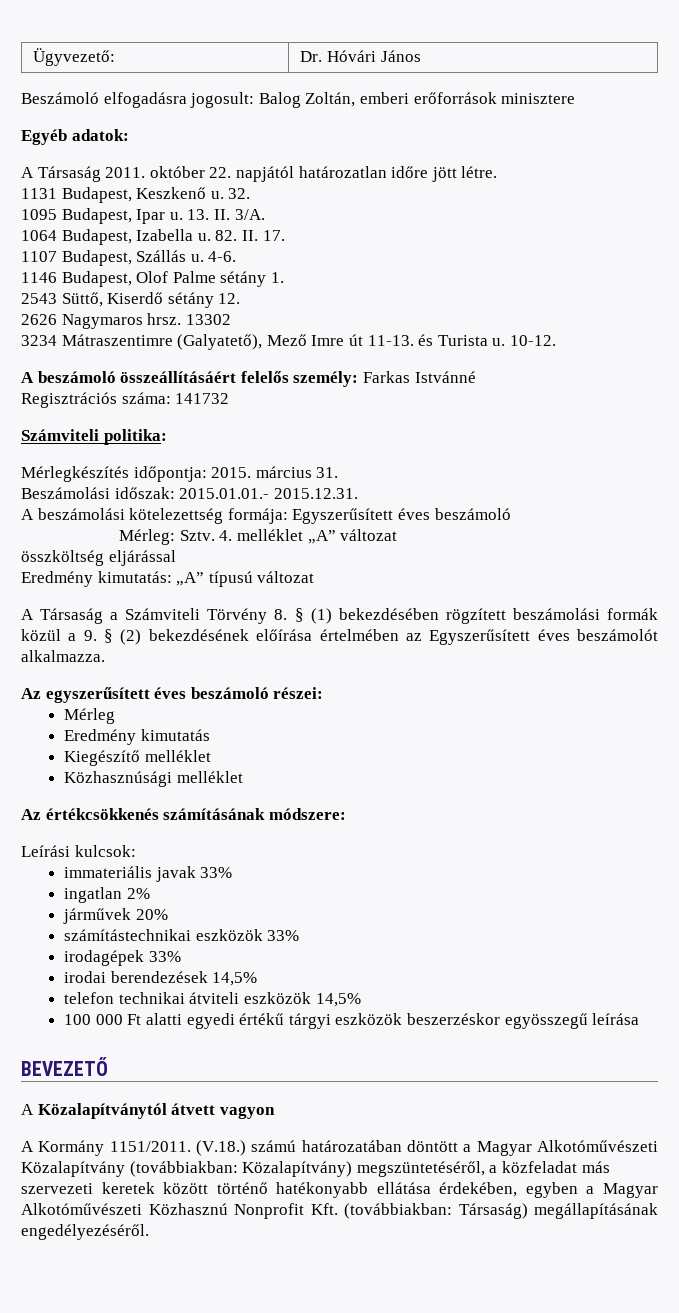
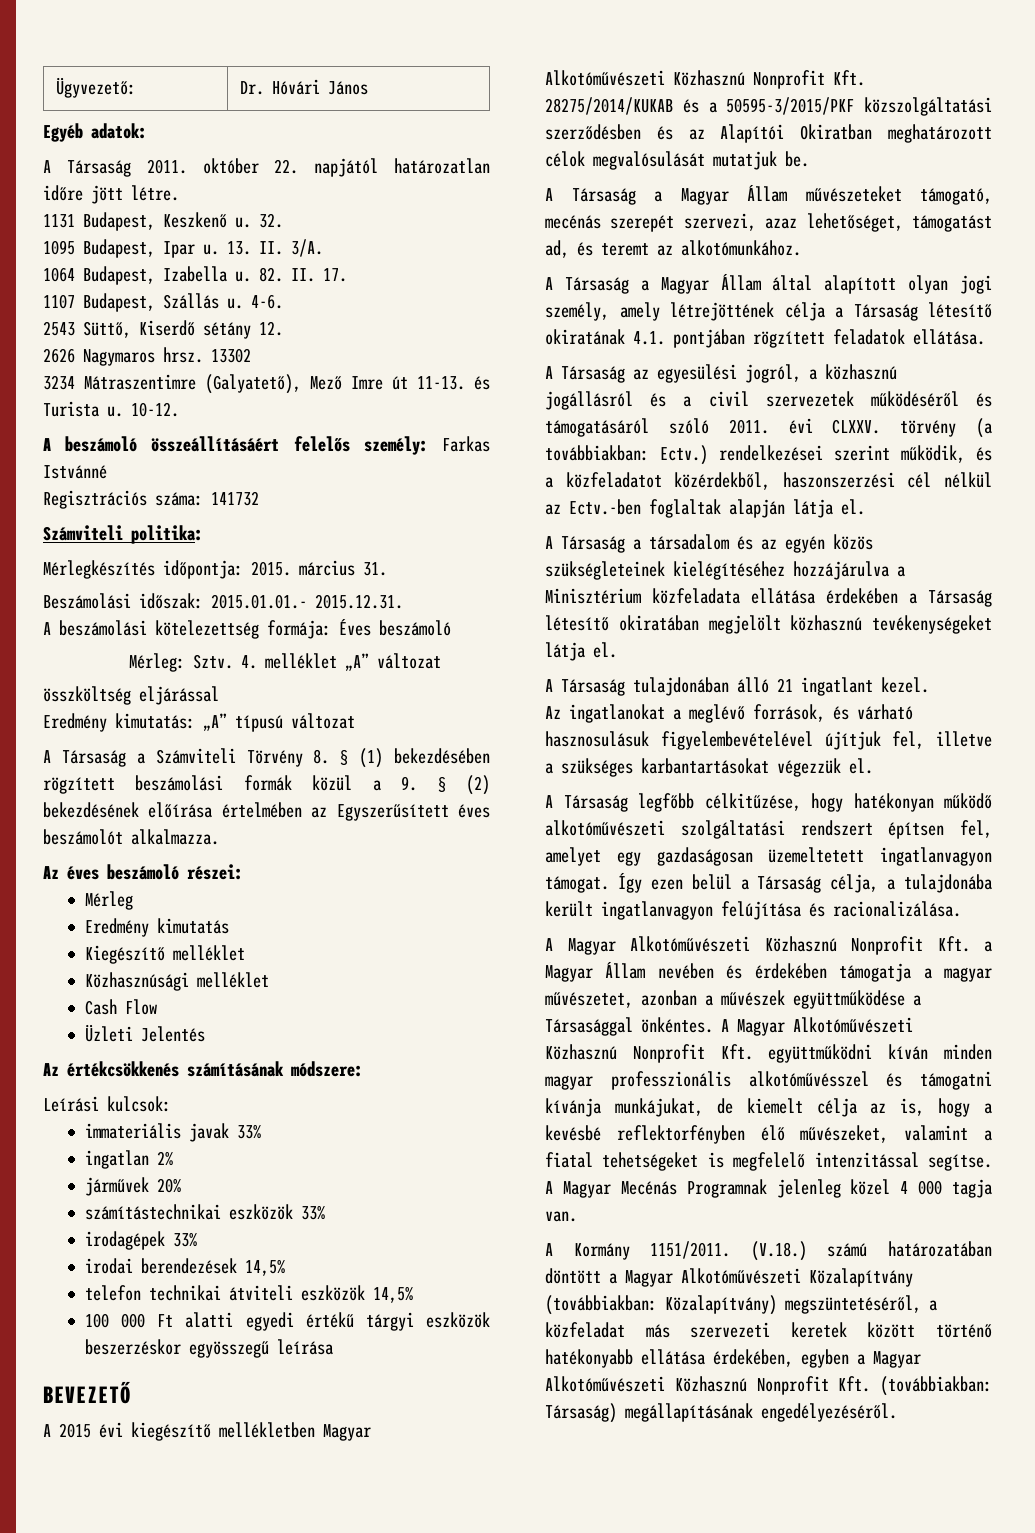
- Beszámoló elfogadásra jogosult: Balog Zoltán, emberi erőforrások minisztere
- 1146 Budapest, Olof Palme sétány 1.
- A beszámolási kötelezettség formája: Egyszerűsített éves beszámoló
+ A beszámolási kötelezettség formája: Éves beszámoló
- Az egyszerűsített éves beszámoló részei:
+ Az éves beszámoló részei:
+ Cash Flow
+ Üzleti Jelentés
- A Közalapítványtól átvett vagyon
+ A 2015 évi kiegészítő mellékletben Magyar Alkotóművészeti Közhasznú Nonprofit Kft. 28275/2014/KUKAB és a 50595-3/2015/PKF közszolgáltatási szerződésben és az Alapítói Okiratban meghatározott célok megvalósulását mutatjuk be.
+ A Társaság a Magyar Állam művészeteket támogató, mecénás szerepét szervezi, azaz lehetőséget, támogatást ad, és teremt az alkotómunkához.
+ A Társaság a Magyar Állam által alapított olyan jogi személy, amely létrejöttének célja a Társaság létesítő okiratának 4.1. pontjában rögzített feladatok ellátása.
+ A Társaság az egyesülési jogról, a közhasznú jogállásról és a civil szervezetek működéséről és támogatásáról szóló 2011. évi CLXXV. törvény (a továbbiakban: Ectv.) rendelkezései szerint működik, és a közfeladatot közérdekből, haszonszerzési cél nélkül az Ectv.-ben foglaltak alapján látja el.
+ A Társaság a társadalom és az egyén közös szükségleteinek kielégítéséhez hozzájárulva a Minisztérium közfeladata ellátása érdekében a Társaság létesítő okiratában megjelölt közhasznú tevékenységeket látja el.
+ A Társaság tulajdonában álló 21 ingatlant kezel.
+ Az ingatlanokat a meglévő források, és várható hasznosulásuk figyelembevételével újítjuk fel, illetve a szükséges karbantartásokat végezzük el.
+ A Társaság legfőbb célkitűzése, hogy hatékonyan működő alkotóművészeti szolgáltatási rendszert építsen fel, amelyet egy gazdaságosan üzemeltetett ingatlanvagyon támogat. Így ezen belül a Társaság célja, a tulajdonába került ingatlanvagyon felújítása és racionalizálása.
+ A Magyar Alkotóművészeti Közhasznú Nonprofit Kft. a Magyar Állam nevében és érdekében támogatja a magyar művészetet, azonban a művészek együttműködése a Társasággal önkéntes. A Magyar Alkotóművészeti Közhasznú Nonprofit Kft. együttműködni kíván minden magyar professzionális alkotóművésszel és támogatni kívánja munkájukat, de kiemelt célja az is, hogy a kevésbé reflektorfényben élő művészeket, valamint a fiatal tehetségeket is megfelelő intenzitással segítse. A Magyar Mecénás Programnak jelenleg közel 4 000 tagja van.

